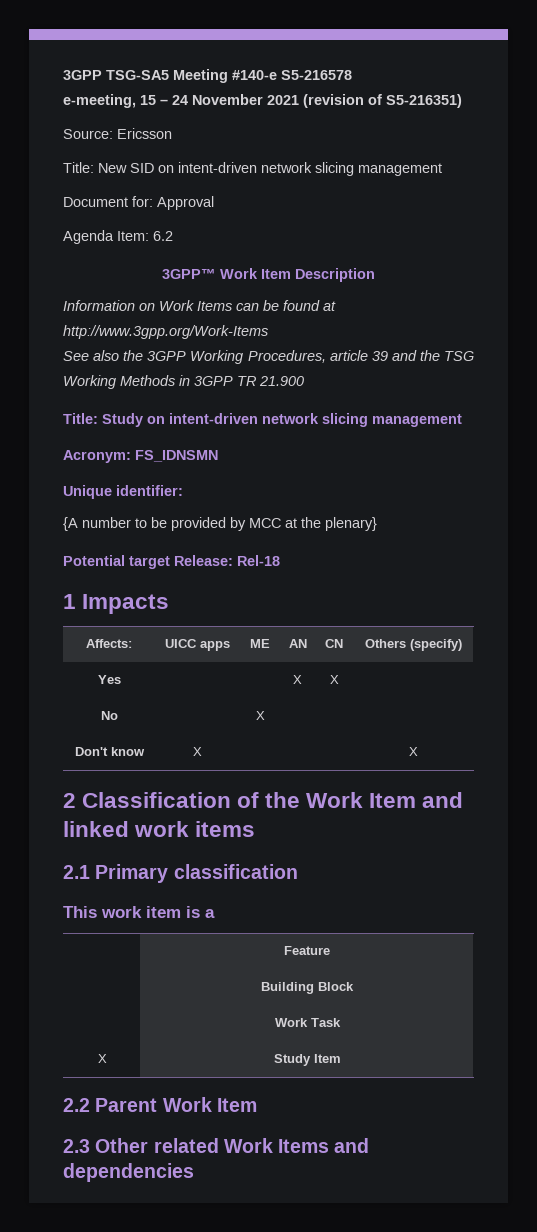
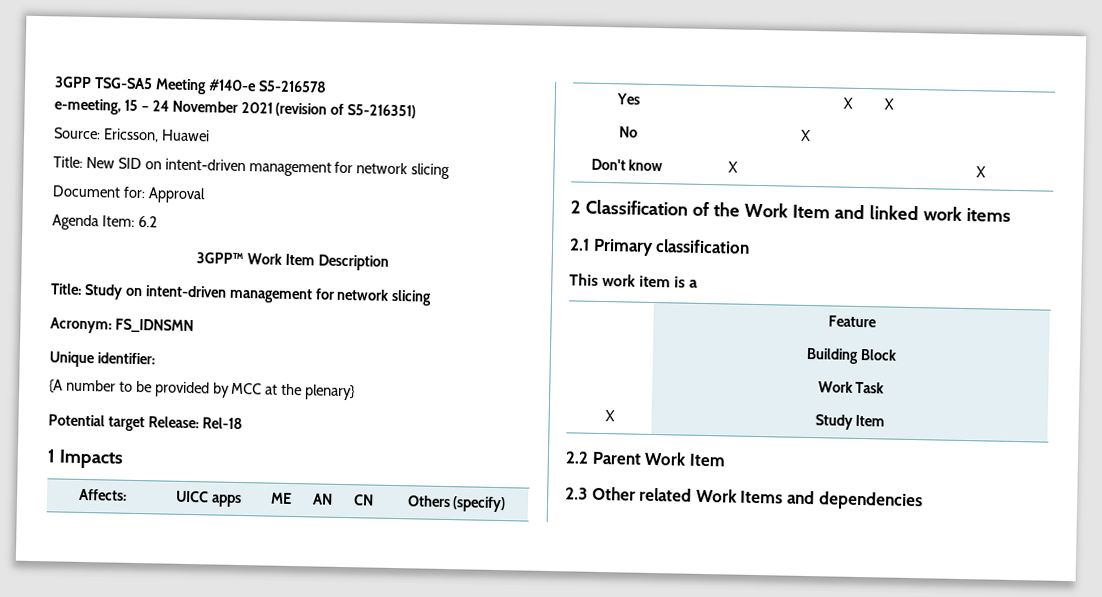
- Source: Ericsson
+ Source: Ericsson, Huawei
- Title: New SID on intent-driven network slicing management
+ Title: New SID on intent-driven management for network slicing
- Information on Work Items can be found at http://www.3gpp.org/Work-Items
- See also the 3GPP Working Procedures, article 39 and the TSG Working Methods in 3GPP TR 21.900
- Title: Study on intent-driven network slicing management
+ Title: Study on intent-driven management for network slicing

